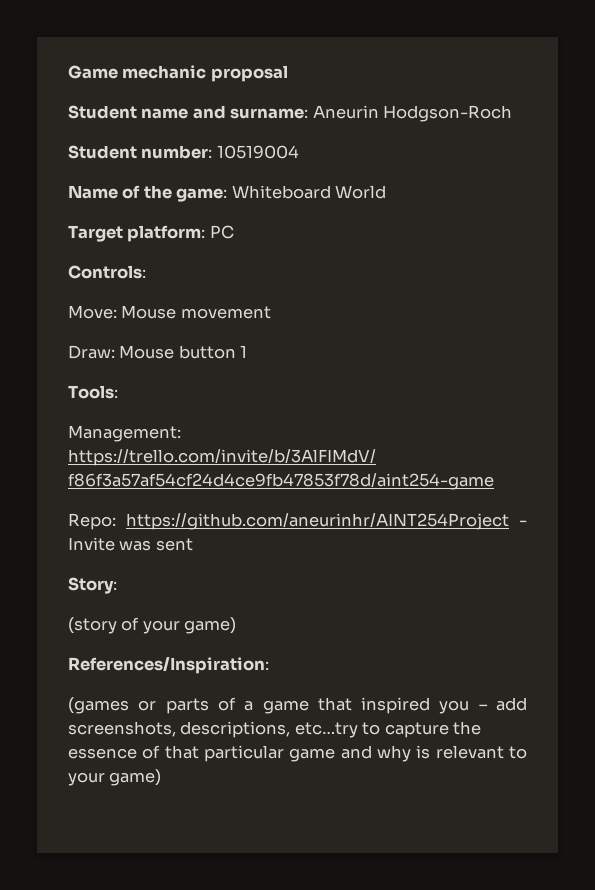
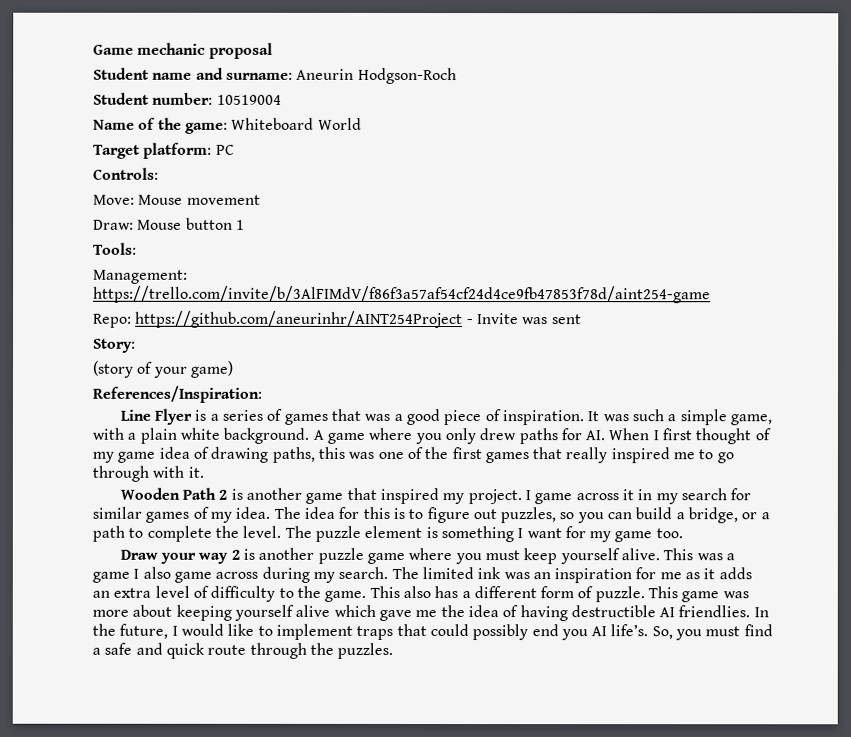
- (games or parts of a game that inspired you – add screenshots, descriptions, etc…try to capture the essence of that particular game and why is relevant to your game)
+ Line Flyer is a series of games that was a good piece of inspiration. It was such a simple game, with a plain white background. A game where you only drew paths for AI. When I first thought of my game idea of drawing paths, this was one of the first games that really inspired me to go through with it.
+ Wooden Path 2 is another game that inspired my project. I game across it in my search for similar games of my idea. The idea for this is to figure out puzzles, so you can build a bridge, or a path to complete the level. The puzzle element is something I want for my game too.
+ Draw your way 2 is another puzzle game where you must keep yourself alive. This was a game I also game across during my search. The limited ink was an inspiration for me as it adds an extra level of difficulty to the game. This also has a different form of puzzle. This game was more about keeping yourself alive which gave me the idea of having destructible AI friendlies. In the future, I would like to implement traps that could possibly end you AI life’s. So, you must find a safe and quick route through the puzzles.

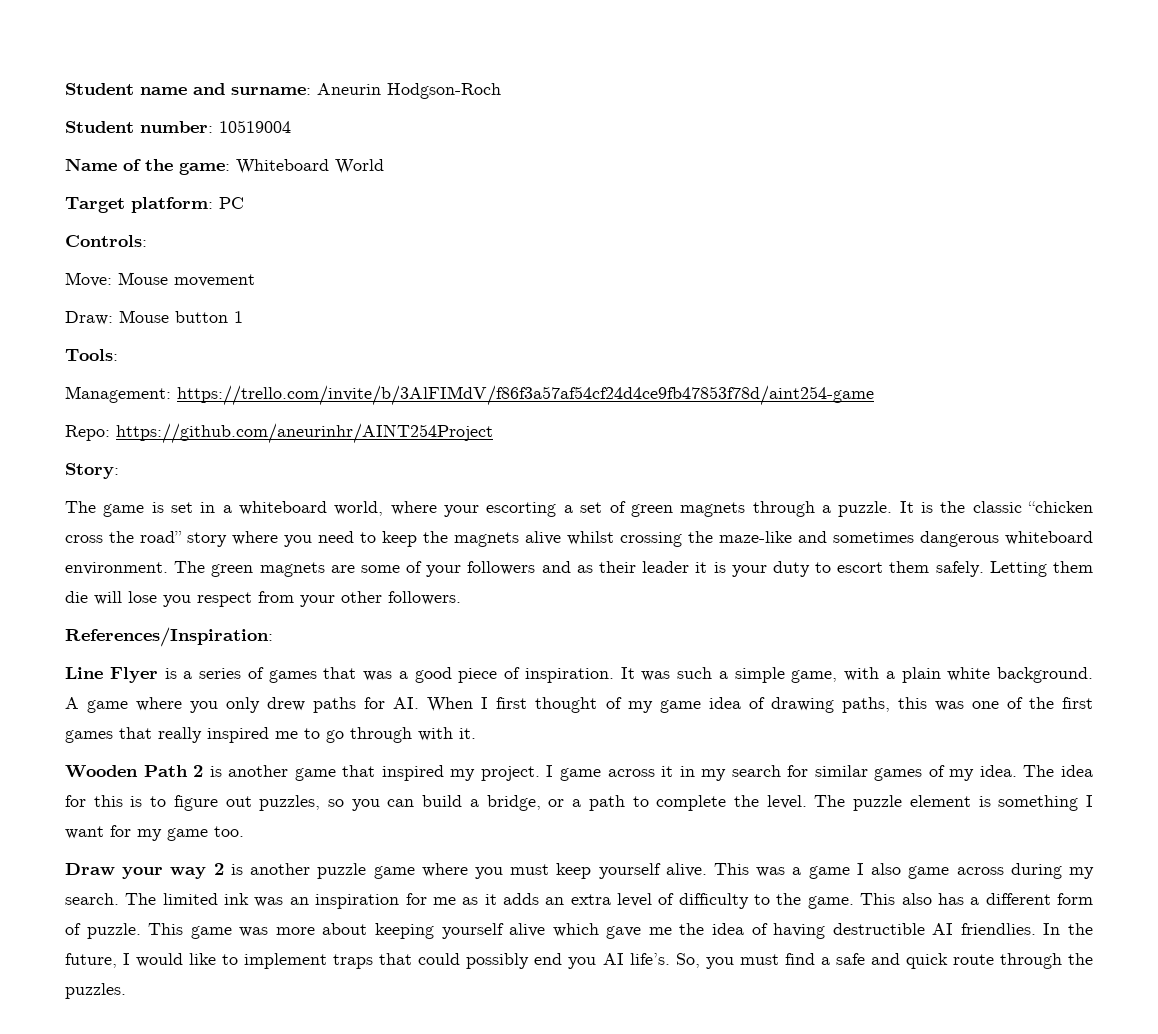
- Game mechanic proposal
- Repo: https://github.com/aneurinhr/AINT254Project - Invite was sent
+ Repo: https://github.com/aneurinhr/AINT254Project
  Story:
- (story of your game)
+ The game is set in a whiteboard world, where your escorting a set of green magnets through a puzzle. It is the classic “chicken cross the road” story where you need to keep the magnets alive whilst crossing the maze-like and sometimes dangerous whiteboard environment. The green magnets are some of your followers and as their leader it is your duty to escort them safely. Letting them die will lose you respect from your other followers.

